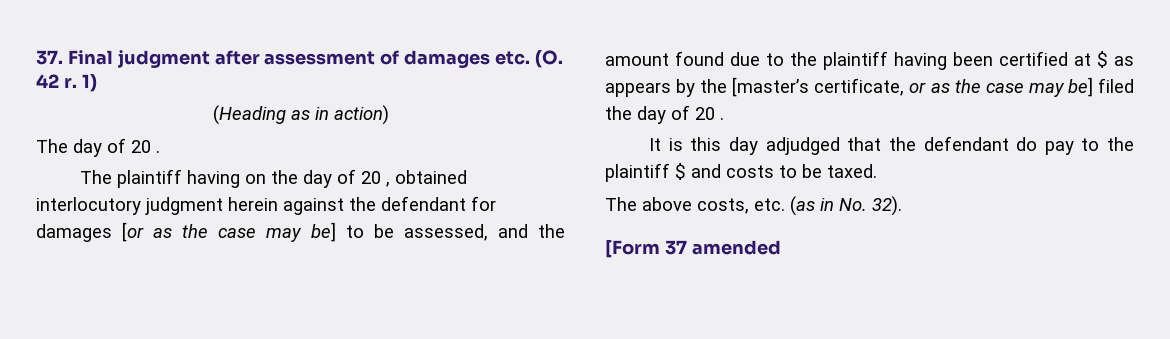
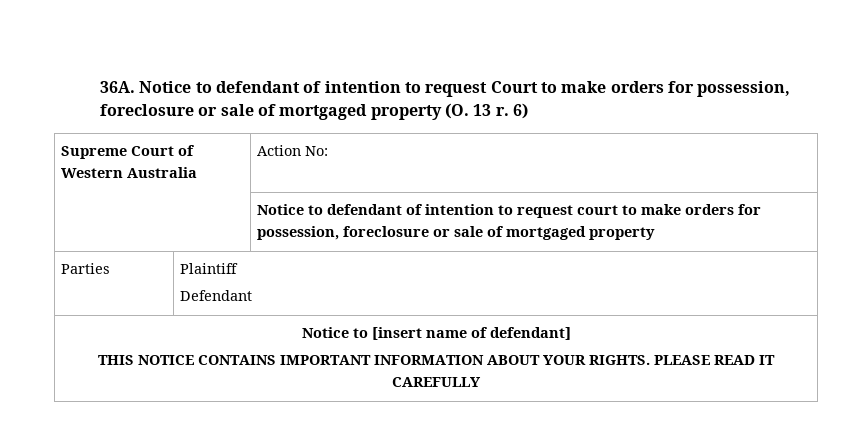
- 37. Final judgment after assessment of damages etc. (O. 42 r. 1)
- (Heading as in action)
- The day of 20 .
- The plaintiff having on the day of 20 , obtained interlocutory judgment herein against the defendant for damages [or as the case may be] to be assessed, and the amount found due to the plaintiff having been certified at $ as appears by the [master’s certificate, or as the case may be] filed the day of 20 .
- It is this day adjudged that the defendant do pay to the plaintiff $ and costs to be taxed.
- The above costs, etc. (as in No. 32).
- [Form 37 amended
+ 36A. Notice to defendant of intention to request Court to make orders for possession, foreclosure or sale of mortgaged property (O. 13 r. 6)
+ Supreme Court of Western Australia | Action No:
+ | Notice to defendant of intention to request court to make orders for possession, foreclosure or sale of mortgaged property
+ Parties | Plaintiff
+ Defendant
+ Notice to [insert name of defendant]
+ THIS NOTICE CONTAINS IMPORTANT INFORMATION ABOUT YOUR RIGHTS. PLEASE READ IT CAREFULLY

